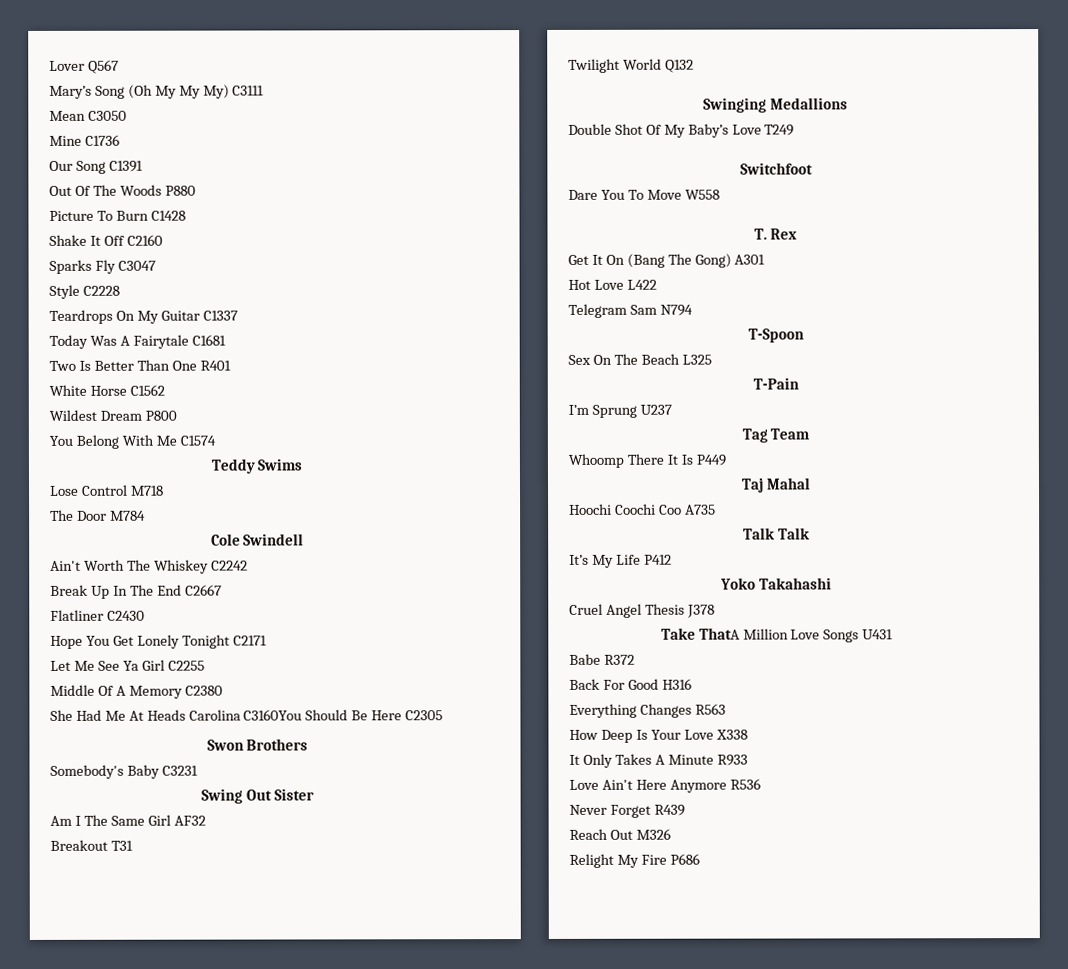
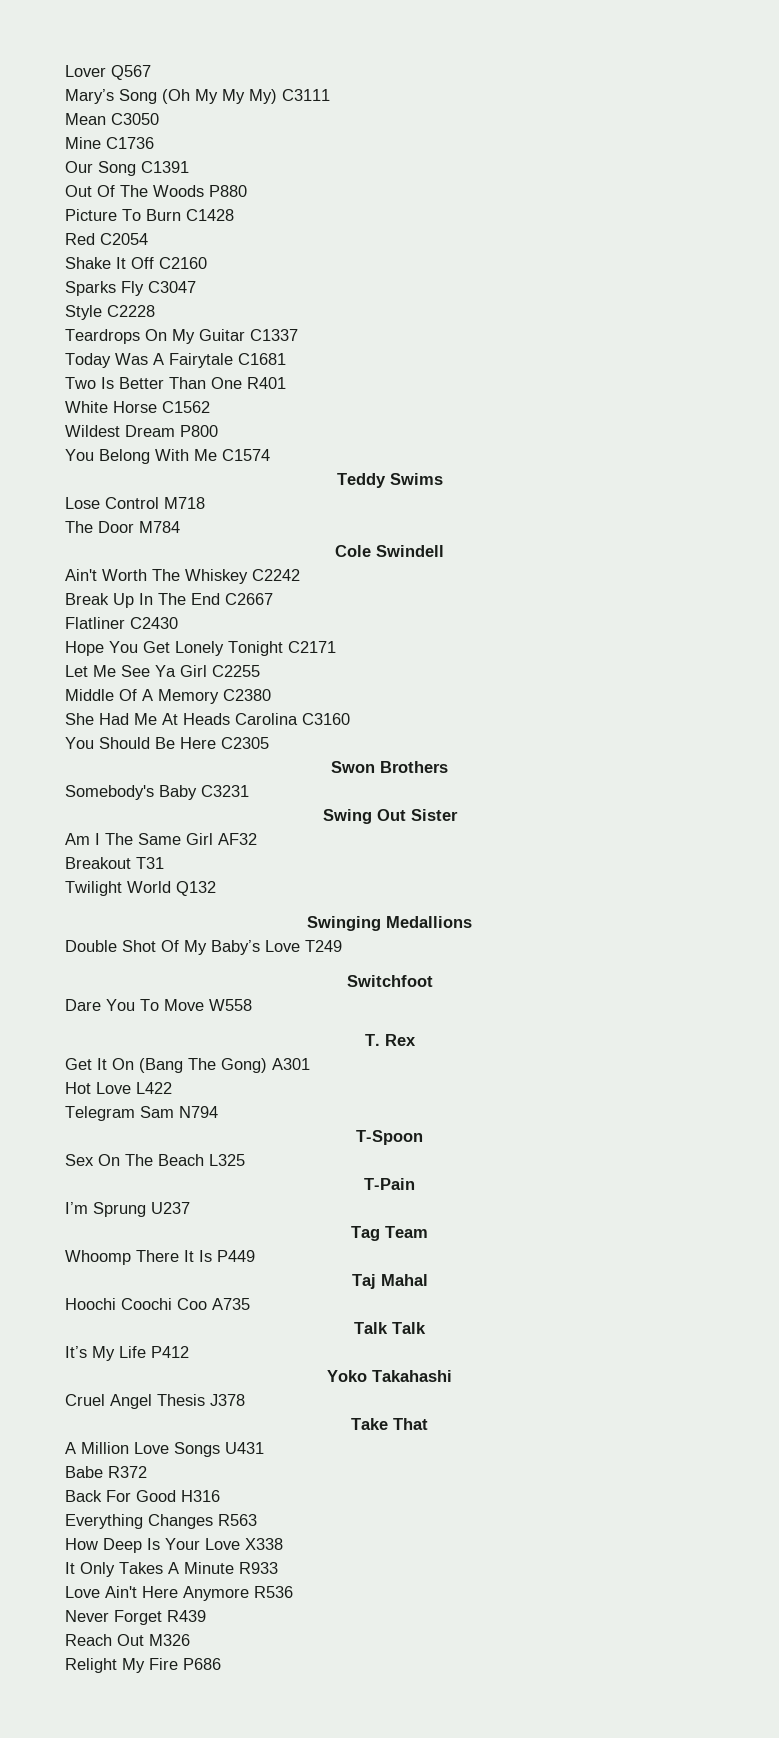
+ Red C2054
- She Had Me At Heads Carolina C3160You Should Be Here C2305
+ She Had Me At Heads Carolina C3160
+ You Should Be Here C2305
- Take ThatA Million Love Songs U431
+ Take That
+ A Million Love Songs U431

